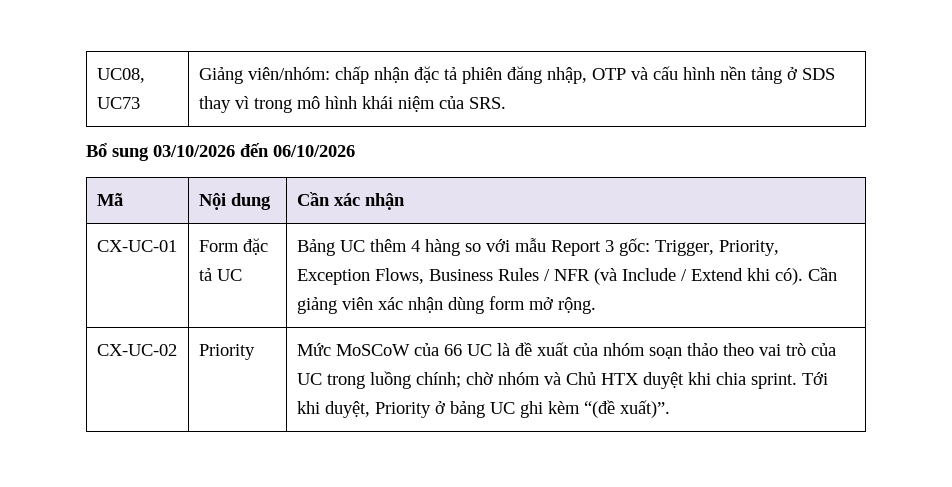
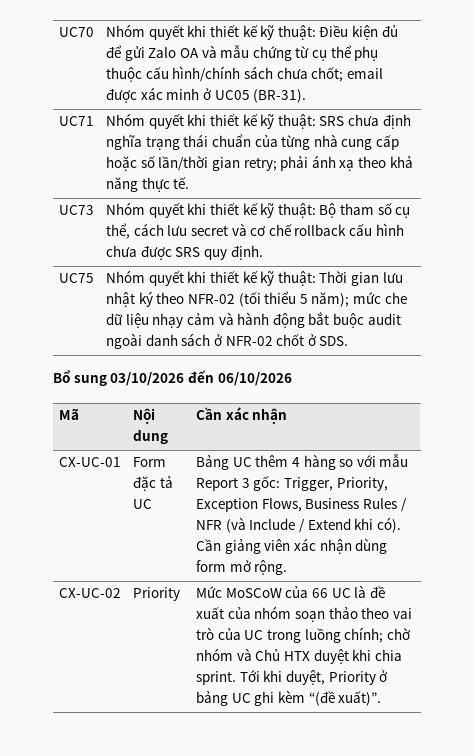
- UC08, UC73 | Giảng viên/nhóm: chấp nhận đặc tả phiên đăng nhập, OTP và cấu hình nền tảng ở SDS thay vì trong mô hình khái niệm của SRS.
+ UC70 | Nhóm quyết khi thiết kế kỹ thuật: Điều kiện đủ để gửi Zalo OA và mẫu chứng từ cụ thể phụ thuộc cấu hình/chính sách chưa chốt; email được xác minh ở UC05 (BR-31).
+ UC71 | Nhóm quyết khi thiết kế kỹ thuật: SRS chưa định nghĩa trạng thái chuẩn của từng nhà cung cấp hoặc số lần/thời gian retry; phải ánh xạ theo khả năng thực tế.
+ UC73 | Nhóm quyết khi thiết kế kỹ thuật: Bộ tham số cụ thể, cách lưu secret và cơ chế rollback cấu hình chưa được SRS quy định.
+ UC75 | Nhóm quyết khi thiết kế kỹ thuật: Thời gian lưu nhật ký theo NFR-02 (tối thiểu 5 năm); mức che dữ liệu nhạy cảm và hành động bắt buộc audit ngoài danh sách ở NFR-02 chốt ở SDS.

